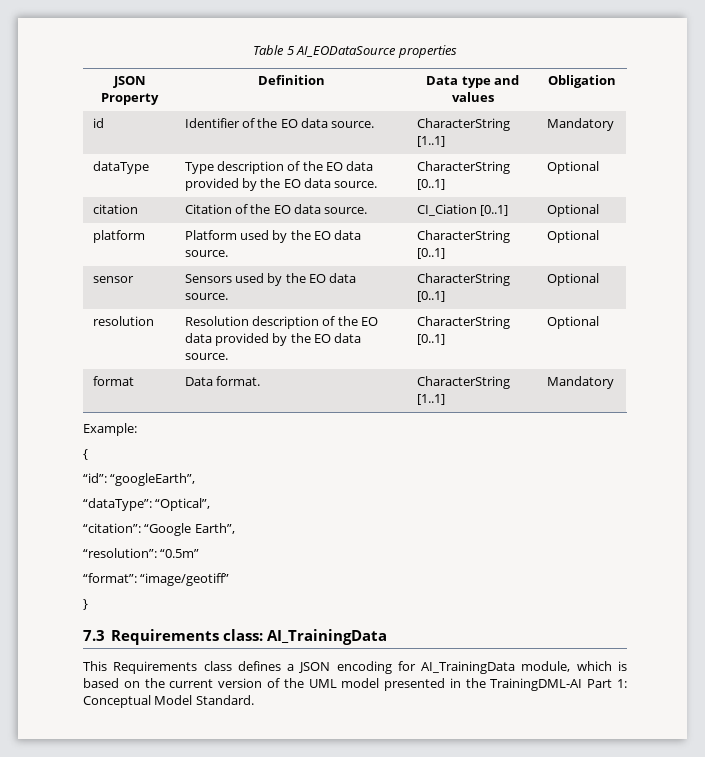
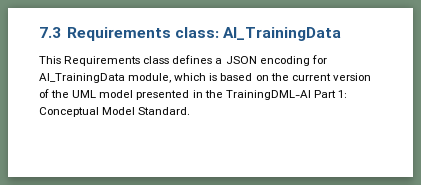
- Table 5 AI_EODataSource properties
- JSON Property | Definition | Data type and values | Obligation
- id | Identifier of the EO data source. | CharacterString [1..1] | Mandatory
- dataType | Type description of the EO data provided by the EO data source. | CharacterString [0..1] | Optional
- citation | Citation of the EO data source. | CI_Ciation [0..1] | Optional
- platform | Platform used by the EO data source. | CharacterString [0..1] | Optional
- sensor | Sensors used by the EO data source. | CharacterString [0..1] | Optional
- resolution | Resolution description of the EO data provided by the EO data source. | CharacterString [0..1] | Optional
- format | Data format. | CharacterString [1..1] | Mandatory
- Example:
- {
- “id”: “googleEarth”,
- “dataType”: “Optical”,
- “citation”: “Google Earth”,
- “resolution”: “0.5m”
- “format”: “image/geotiff”
- }

